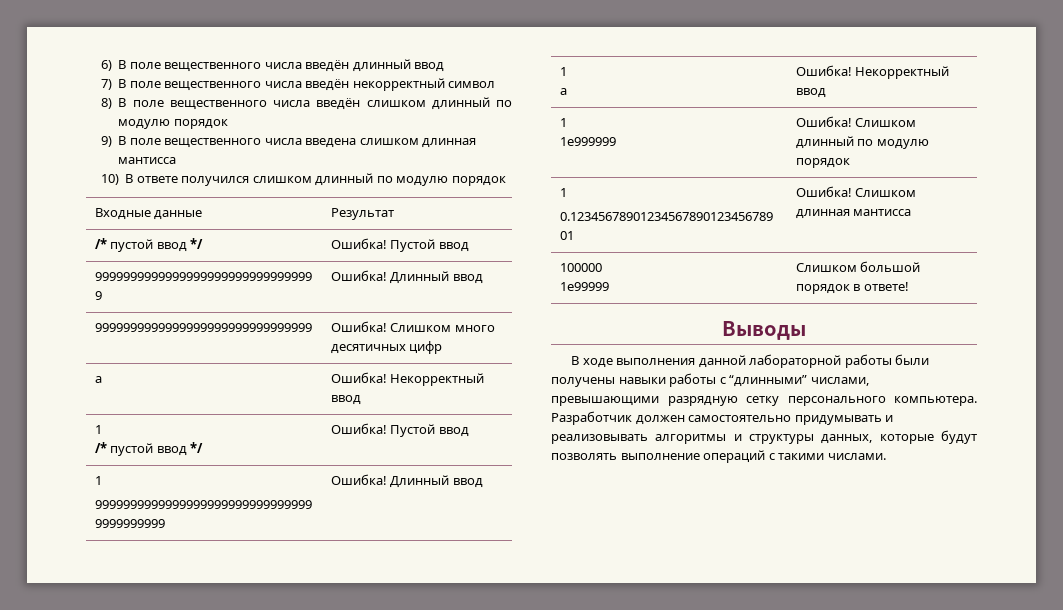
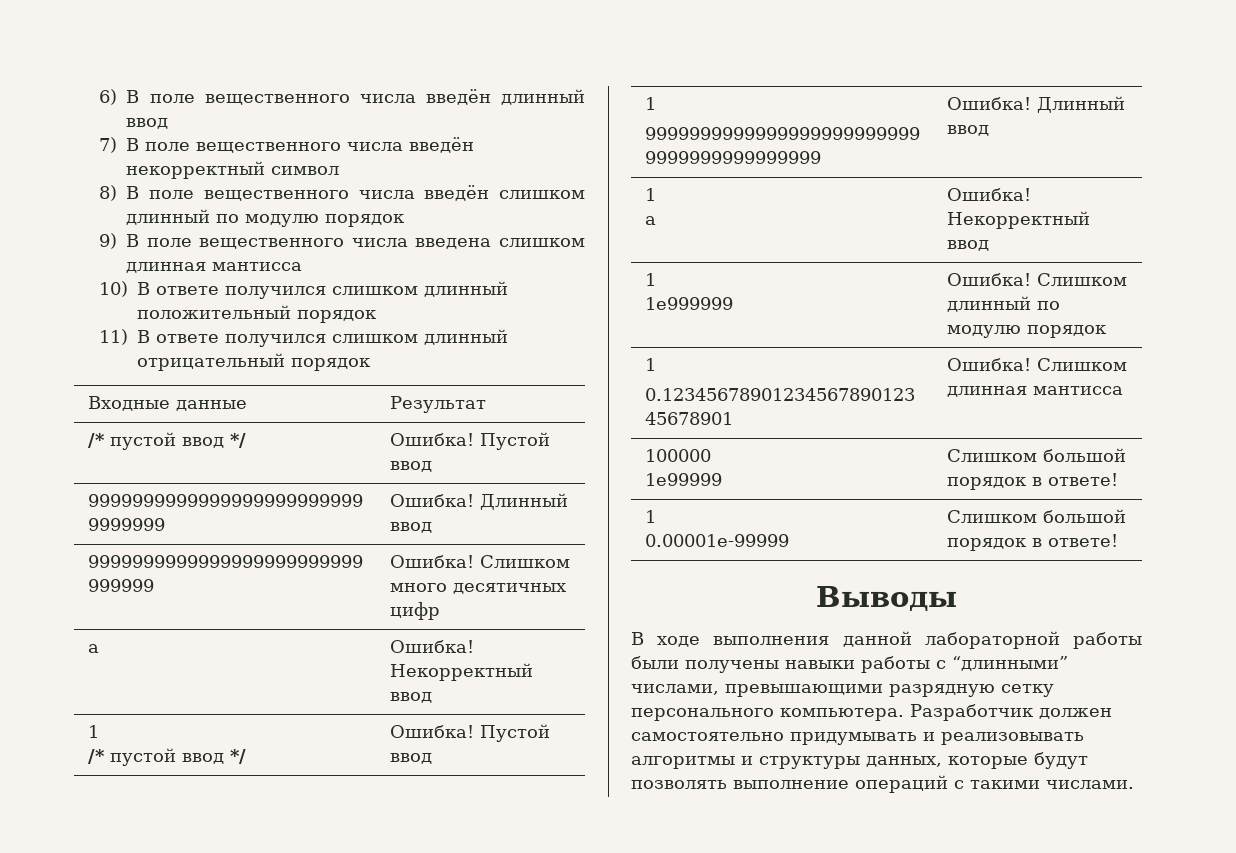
- 10) В ответе получился слишком длинный по модулю порядок
+ 10) В ответе получился слишком длинный положительный порядок
+ 11) В ответе получился слишком длинный отрицательный порядок
  100000
  1e99999 | Слишком большой порядок в ответе!
+ 1
+ 0.00001e-99999 | Слишком большой порядок в ответе!

